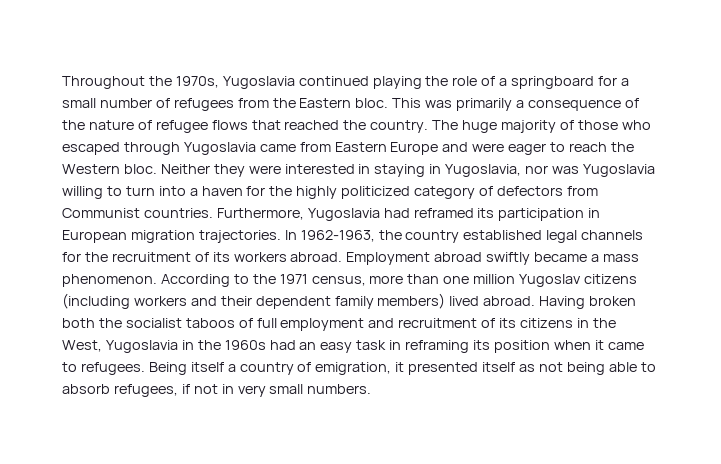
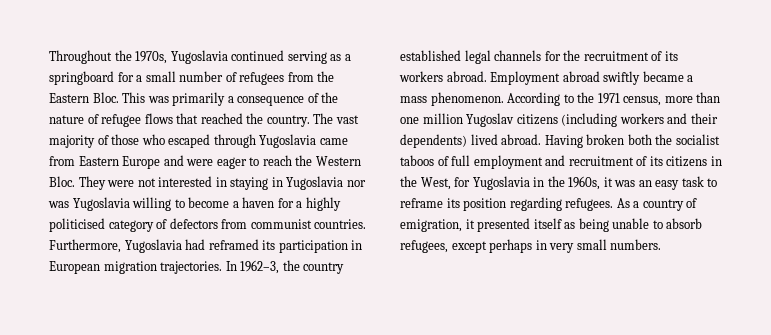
- Throughout the 1970s, Yugoslavia continued playing the role of a springboard for a small number of refugees from the Eastern bloc.
+ Throughout the 1970s, Yugoslavia continued serving as a springboard for a small number of refugees from the Eastern Bloc.
- The huge majority of those who escaped through Yugoslavia came from Eastern Europe and were eager to reach the Western bloc. Neither they were interested in staying in Yugoslavia, nor was Yugoslavia willing to turn into a haven for the highly politicized category of defectors from Communist countries.
+ The vast majority of those who escaped through Yugoslavia came from Eastern Europe and were eager to reach the Western Bloc. They were not interested in staying in Yugoslavia nor was Yugoslavia willing to become a haven for a highly politicised category of defectors from communist countries.
- In 1962-1963, the country established legal channels for the recruitment of its workers abroad.
+ In 1962–3, the country established legal channels for the recruitment of its workers abroad.
- According to the 1971 census, more than one million Yugoslav citizens (including workers and their dependent family members) lived abroad.
+ According to the 1971 census, more than one million Yugoslav citizens (including workers and their dependents) lived abroad.
- Having broken both the socialist taboos of full employment and recruitment of its citizens in the West, Yugoslavia in the 1960s had an easy task in reframing its position when it came to refugees. Being itself a country of emigration, it presented itself as not being able to absorb refugees, if not in very small numbers.
+ Having broken both the socialist taboos of full employment and recruitment of its citizens in the West, for Yugoslavia in the 1960s, it was an easy task to reframe its position regarding refugees. As a country of emigration, it presented itself as being unable to absorb refugees, except perhaps in very small numbers.

